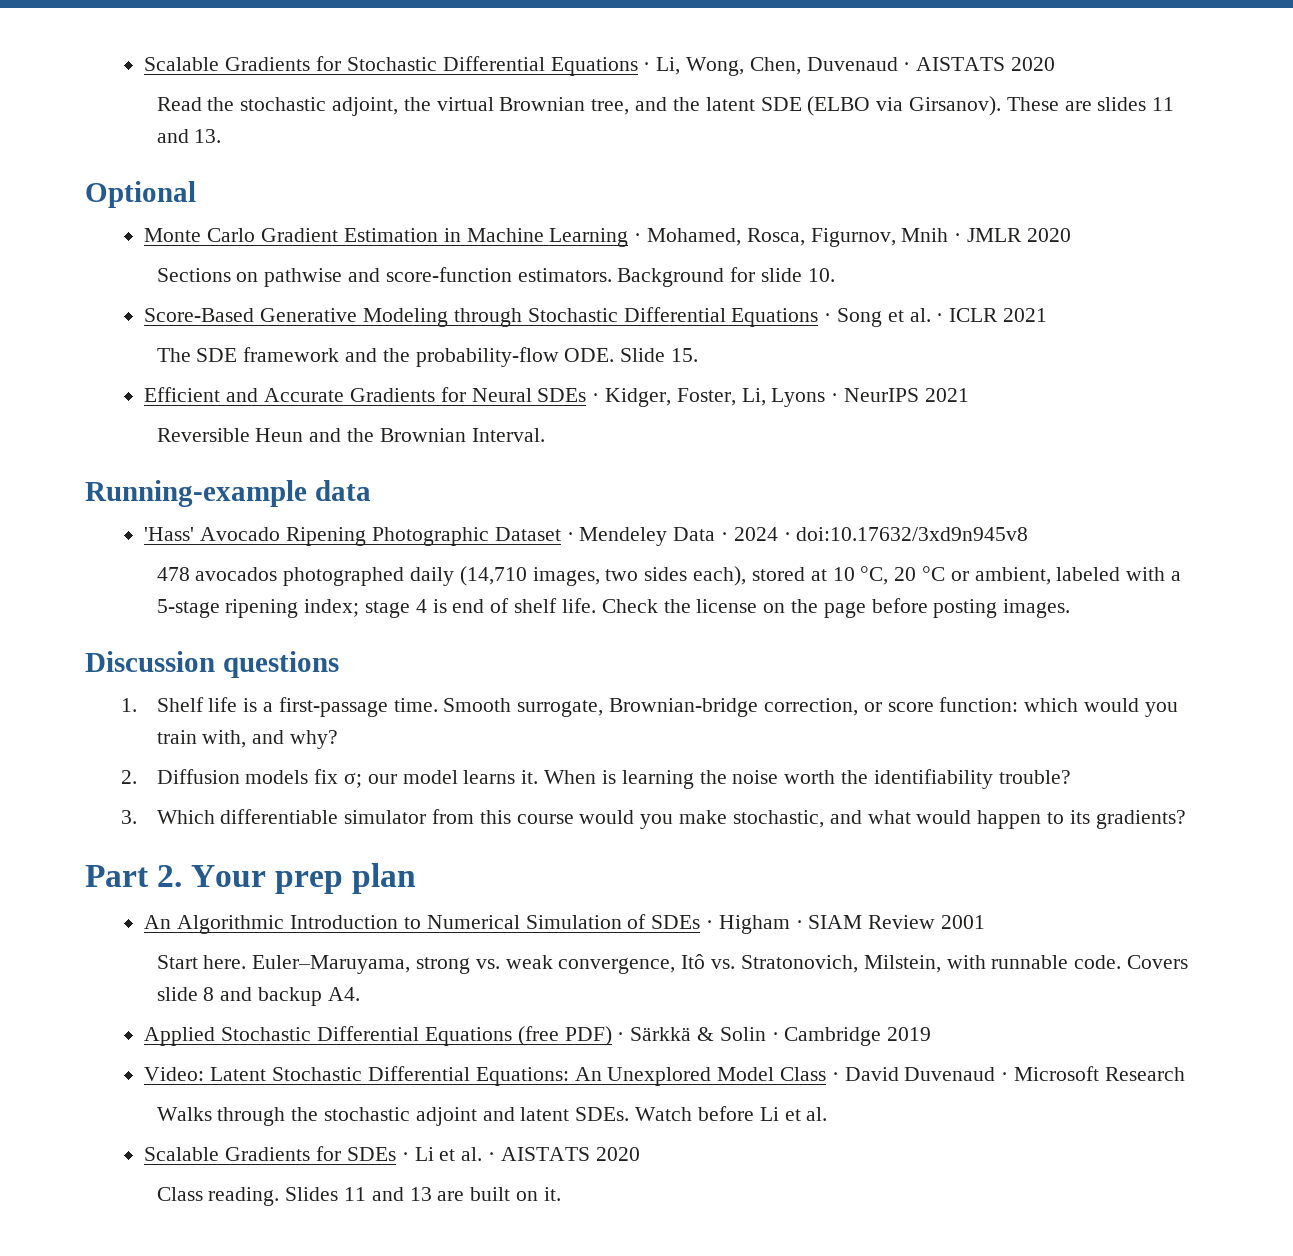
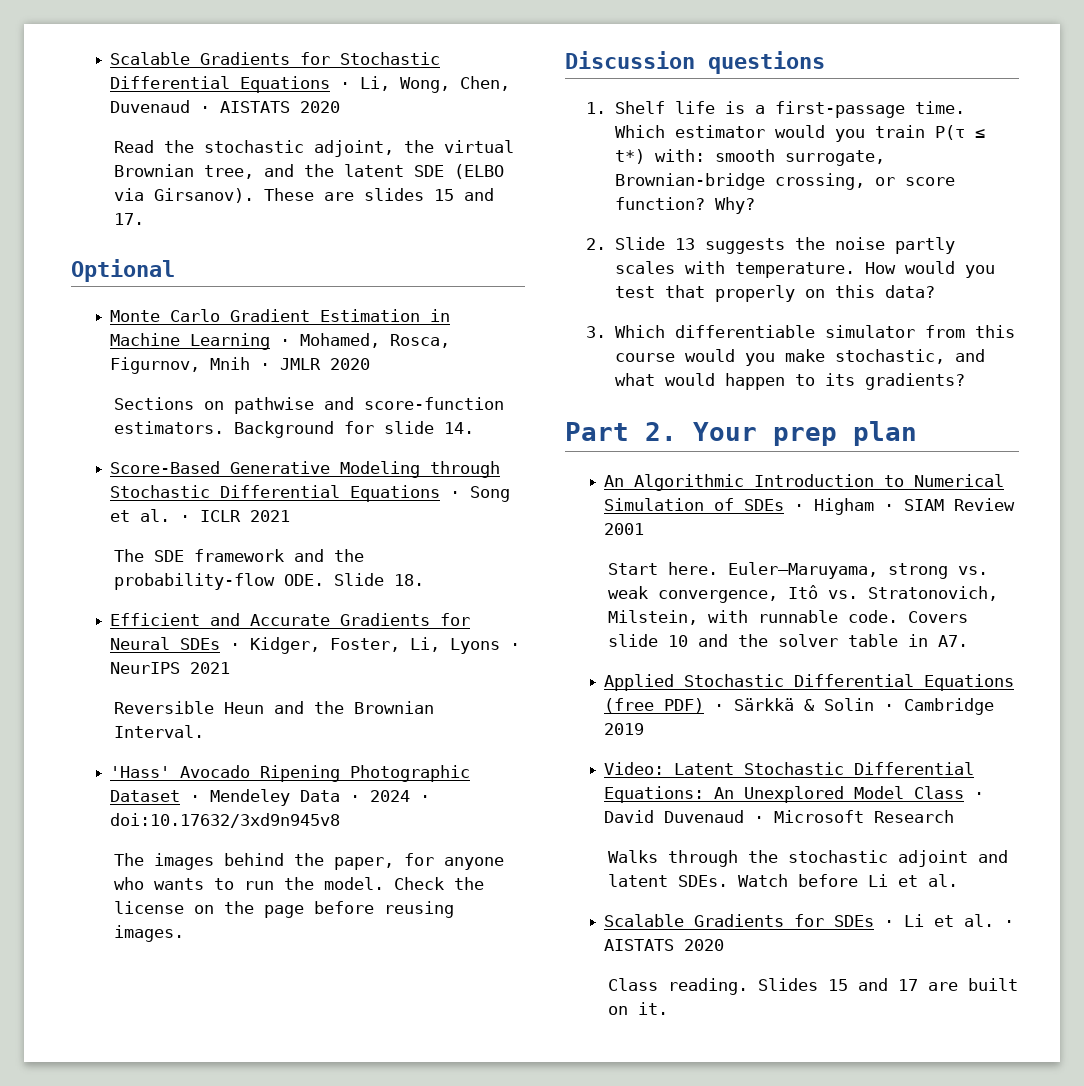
- These are slides 11 and 13.
+ These are slides 15 and 17.
- Background for slide 10.
+ Background for slide 14.
- The SDE framework and the probability-flow ODE. Slide 15.
+ The SDE framework and the probability-flow ODE. Slide 18.
- Running-example data
- 478 avocados photographed daily (14,710 images, two sides each), stored at 10 °C, 20 °C or ambient, labeled with a 5-stage ripening index; stage 4 is end of shelf life.
+ The images behind the paper, for anyone who wants to run the model.
- Check the license on the page before posting images.
+ Check the license on the page before reusing images.
- Smooth surrogate, Brownian-bridge correction, or score function: which would you train with, and why?
- 2. Diffusion models fix σ; our model learns it. When is learning the noise worth the identifiability trouble?
+ Which estimator would you train P(τ ≤ t*) with: smooth surrogate, Brownian-bridge crossing, or score function? Why?
+ 2. Slide 13 suggests the noise partly scales with temperature. How would you test that properly on this data?
- Covers slide 8 and backup A4.
+ Covers slide 10 and the solver table in A7.
- Slides 11 and 13 are built on it.
+ Slides 15 and 17 are built on it.

